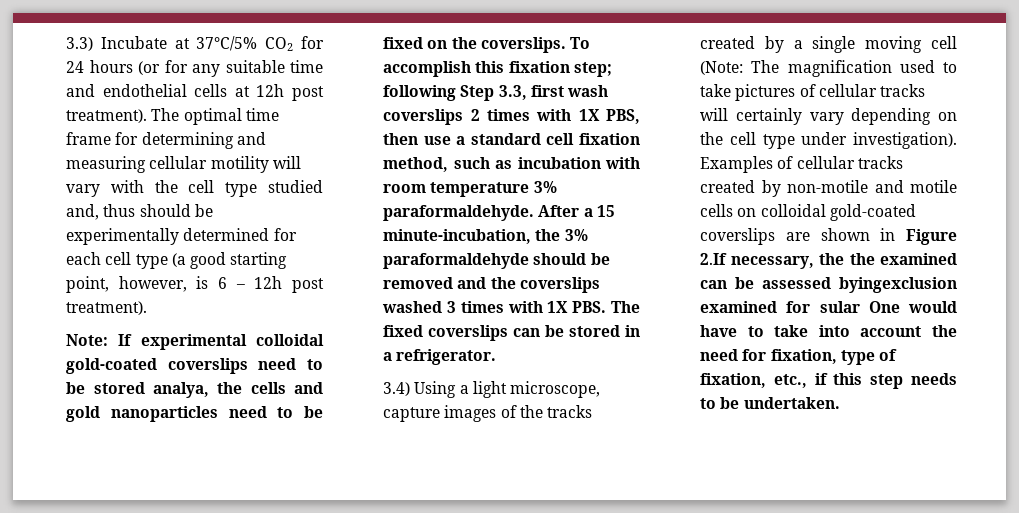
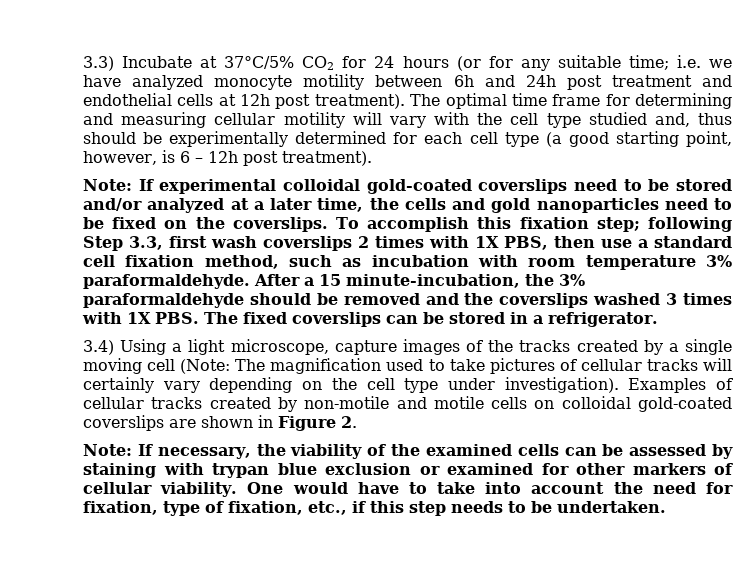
- 3.3) Incubate at 37°C/5% CO2 for 24 hours (or for any suitable time and endothelial cells at 12h post treatment).
+ 3.3) Incubate at 37°C/5% CO2 for 24 hours (or for any suitable time; i.e. we have analyzed monocyte motility between 6h and 24h post treatment and endothelial cells at 12h post treatment).
- Note: If experimental colloidal gold-coated coverslips need to be stored analya, the cells and gold nanoparticles need to be fixed on the coverslips.
+ Note: If experimental colloidal gold-coated coverslips need to be stored and/or analyzed at a later time, the cells and gold nanoparticles need to be fixed on the coverslips.
- Examples of cellular tracks created by non-motile and motile cells on colloidal gold-coated coverslips are shown in Figure 2.If necessary, the the examined can be assessed byingexclusion examined for sular One would have to take into account the need for fixation, type of fixation, etc., if this step needs to be undertaken.
+ Examples of cellular tracks created by non-motile and motile cells on colloidal gold-coated coverslips are shown in Figure 2.
+ Note: If necessary, the viability of the examined cells can be assessed by staining with trypan blue exclusion or examined for other markers of cellular viability. One would have to take into account the need for fixation, type of fixation, etc., if this step needs to be undertaken.

